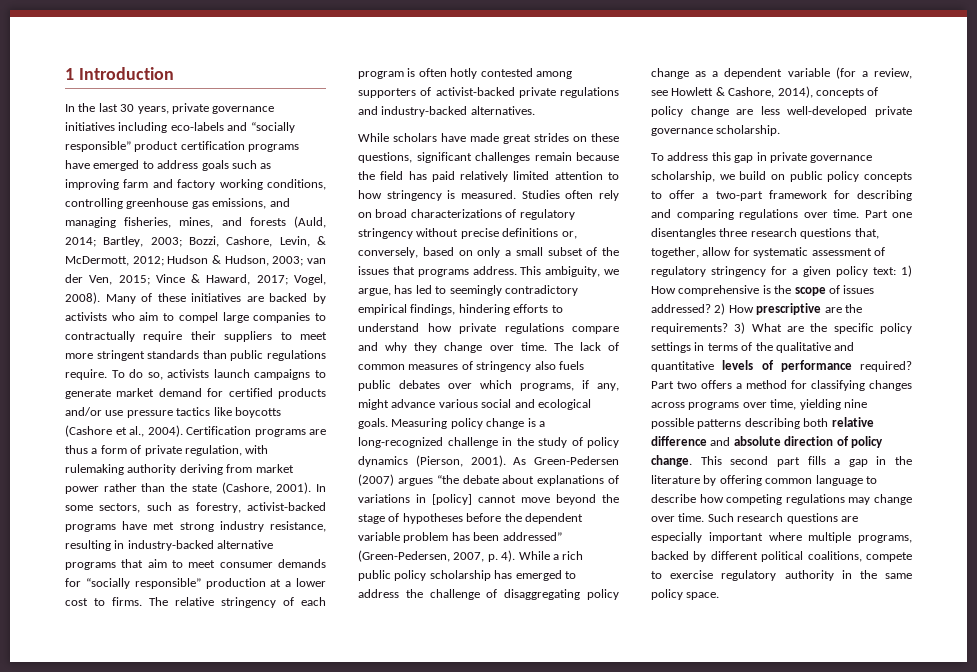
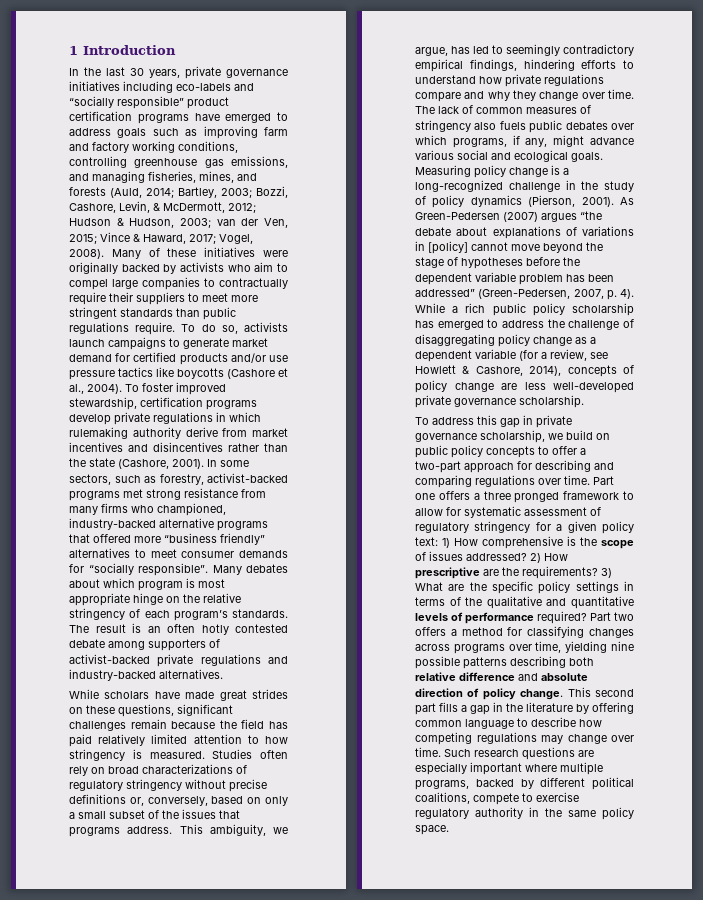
- Many of these initiatives are backed by activists who aim to compel large companies to contractually require their suppliers to meet more stringent standards than public regulations require.
+ Many of these initiatives were originally backed by activists who aim to compel large companies to contractually require their suppliers to meet more stringent standards than public regulations require.
- Certification programs are thus a form of private regulation, with rulemaking authority deriving from market power rather than the state (Cashore, 2001).
+ To foster improved stewardship, certification programs develop private regulations in which rulemaking authority derive from market incentives and disincentives rather than the state (Cashore, 2001).
- In some sectors, such as forestry, activist-backed programs have met strong industry resistance, resulting in industry-backed alternative programs that aim to meet consumer demands for “socially responsible” production at a lower cost to firms. The relative stringency of each program is often hotly contested among supporters of activist-backed private regulations and industry-backed alternatives.
+ In some sectors, such as forestry, activist-backed programs met strong resistance from many firms who championed, industry-backed alternative programs that offered more “business friendly” alternatives to meet consumer demands for “socially responsible”. Many debates about which program is most appropriate hinge on the relative stringency of each program’s standards. The result is an often hotly contested debate among supporters of activist-backed private regulations and industry-backed alternatives.
- To address this gap in private governance scholarship, we build on public policy concepts to offer a two-part framework for describing and comparing regulations over time.
+ To address this gap in private governance scholarship, we build on public policy concepts to offer a two-part approach for describing and comparing regulations over time.
- Part one disentangles three research questions that, together, allow for systematic assessment of regulatory stringency for a given policy text: 1) How comprehensive is the scope of issues addressed?
+ Part one offers a three pronged framework to allow for systematic assessment of regulatory stringency for a given policy text: 1) How comprehensive is the scope of issues addressed?

